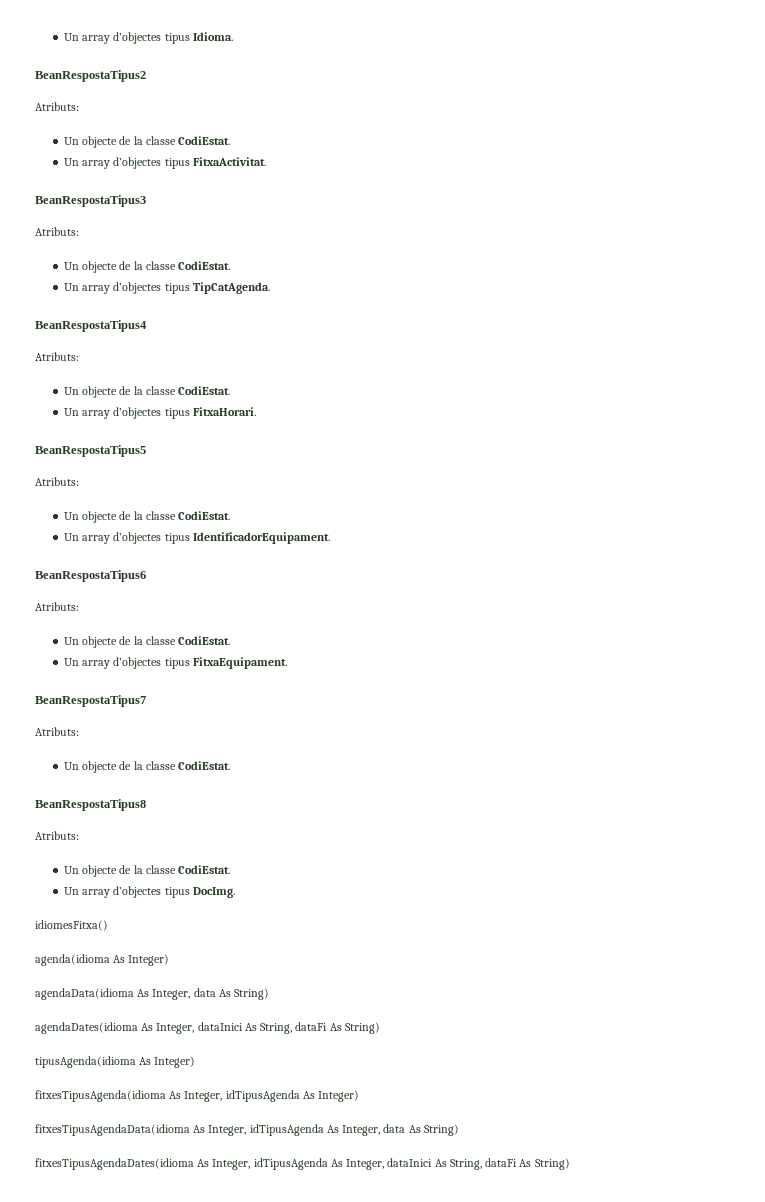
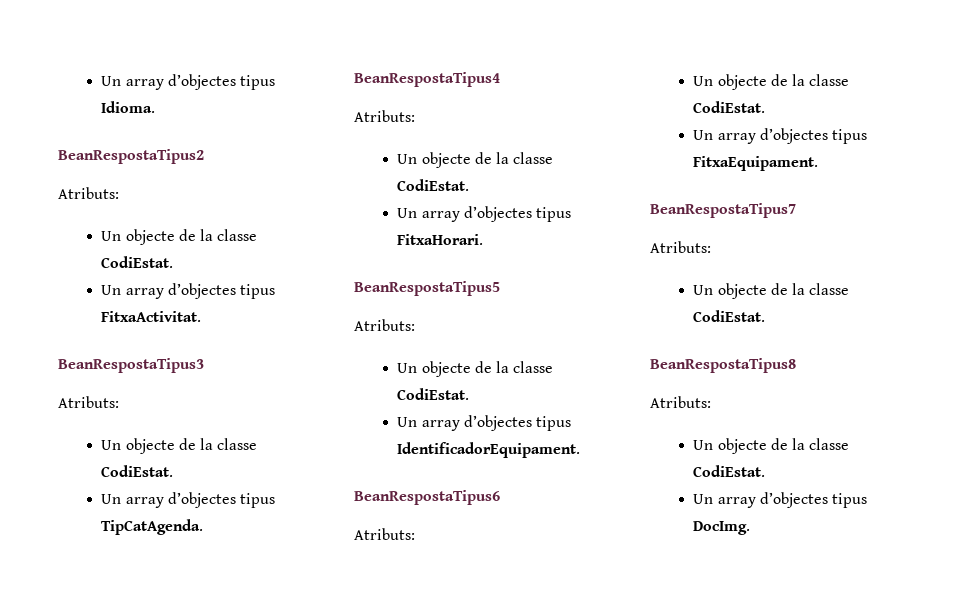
- idiomesFitxa()
- agenda(idioma As Integer)
- agendaData(idioma As Integer, data As String)
- agendaDates(idioma As Integer, dataInici As String, dataFi As String)
- tipusAgenda(idioma As Integer)
- fitxesTipusAgenda(idioma As Integer, idTipusAgenda As Integer)
- fitxesTipusAgendaData(idioma As Integer, idTipusAgenda As Integer, data As String)
- fitxesTipusAgendaDates(idioma As Integer, idTipusAgenda As Integer, dataInici As String, dataFi As String)

